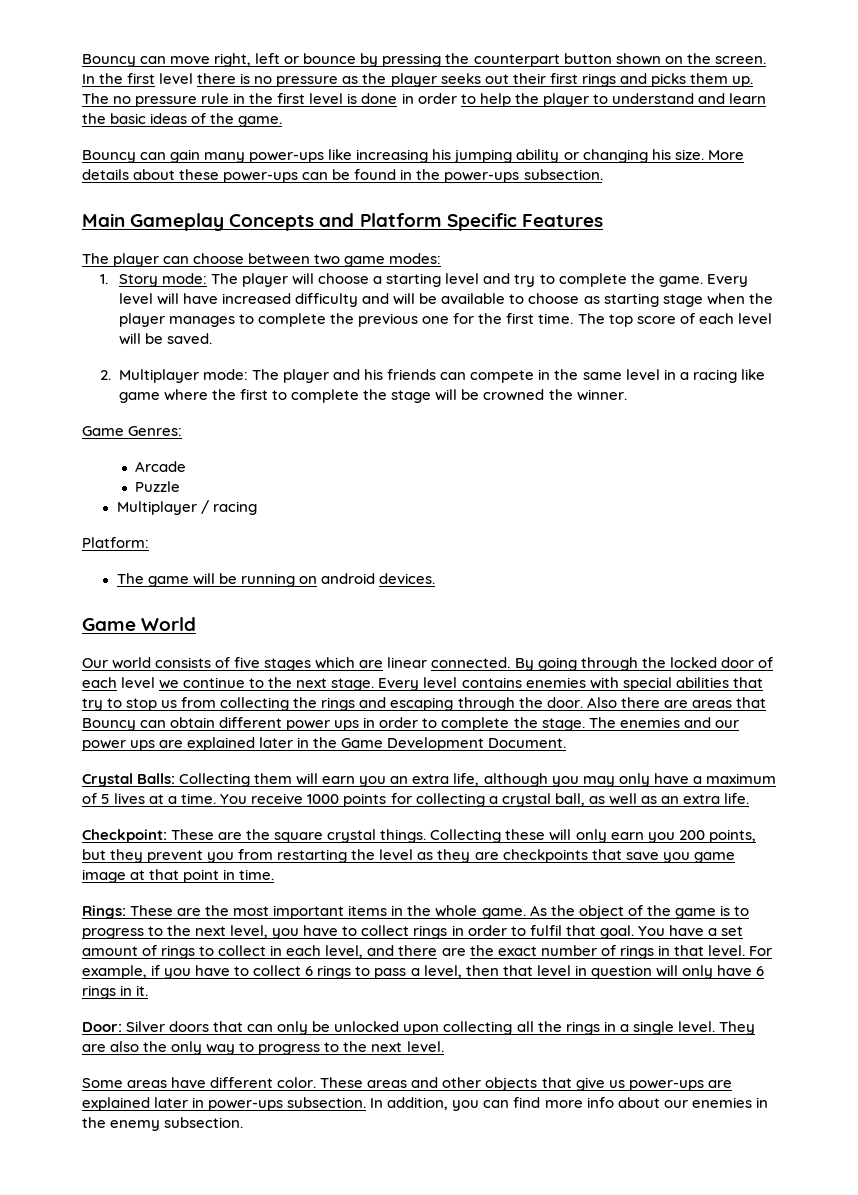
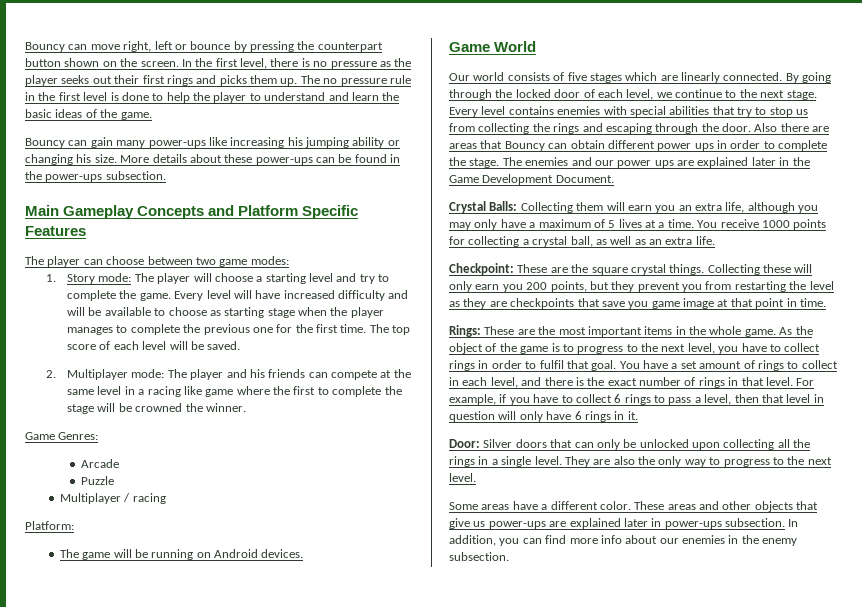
- In the first level there is no pressure as the player seeks out their first rings and picks them up.
+ In the first level, there is no pressure as the player seeks out their first rings and picks them up.
- The no pressure rule in the first level is done in order to help the player to understand and learn the basic ideas of the game.
+ The no pressure rule in the first level is done to help the player to understand and learn the basic ideas of the game.
- 2. Multiplayer mode: The player and his friends can compete in the same level in a racing like game where the first to complete the stage will be crowned the winner.
+ 2. Multiplayer mode: The player and his friends can compete at the same level in a racing like game where the first to complete the stage will be crowned the winner.
- The game will be running on android devices.
+ The game will be running on Android devices.
- Our world consists of five stages which are linear connected.
+ Our world consists of five stages which are linearly connected.
- By going through the locked door of each level we continue to the next stage.
+ By going through the locked door of each level, we continue to the next stage.
- You have a set amount of rings to collect in each level, and there are the exact number of rings in that level.
+ You have a set amount of rings to collect in each level, and there is the exact number of rings in that level.
- Some areas have different color.
+ Some areas have a different color.

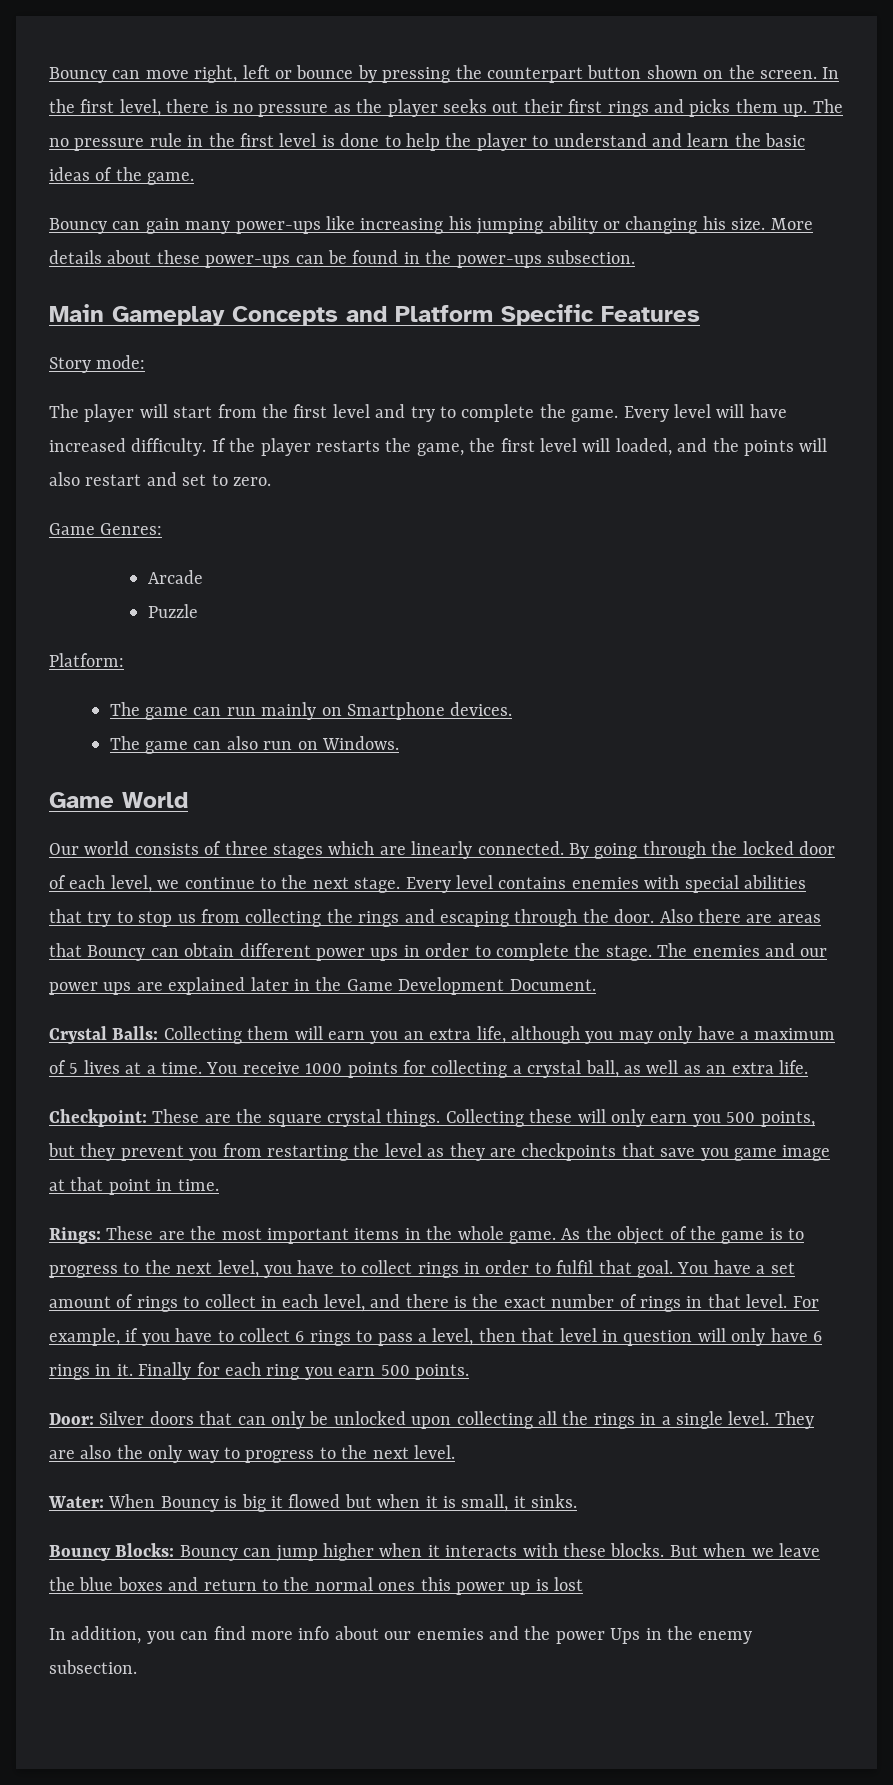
- The player can choose between two game modes:
- 1. Story mode: The player will choose a starting level and try to complete the game.
+ Story mode:
+ The player will start from the first level and try to complete the game.
- Every level will have increased difficulty and will be available to choose as starting stage when the player manages to complete the previous one for the first time. The top score of each level will be saved.
- 2. Multiplayer mode: The player and his friends can compete at the same level in a racing like game where the first to complete the stage will be crowned the winner.
+ Every level will have increased difficulty. If the player restarts the game, the first level will loaded, and the points will also restart and set to zero.
- Multiplayer / racing
- The game will be running on Android devices.
+ The game can run mainly on Smartphone devices.
+ The game can also run on Windows.
- Our world consists of five stages which are linearly connected.
+ Our world consists of three stages which are linearly connected.
- Collecting these will only earn you 200 points, but they prevent you from restarting the level as they are checkpoints that save you game image at that point in time.
+ Collecting these will only earn you 500 points, but they prevent you from restarting the level as they are checkpoints that save you game image at that point in time.
+ Finally for each ring you earn 500 points.
- Some areas have a different color. These areas and other objects that give us power-ups are explained later in power-ups subsection. In addition, you can find more info about our enemies in the enemy subsection.
+ Water: When Bouncy is big it flowed but when it is small, it sinks.
+ Bouncy Blocks: Bouncy can jump higher when it interacts with these blocks. But when we leave the blue boxes and return to the normal ones this power up is lost
+ In addition, you can find more info about our enemies and the power Ups in the enemy subsection.

